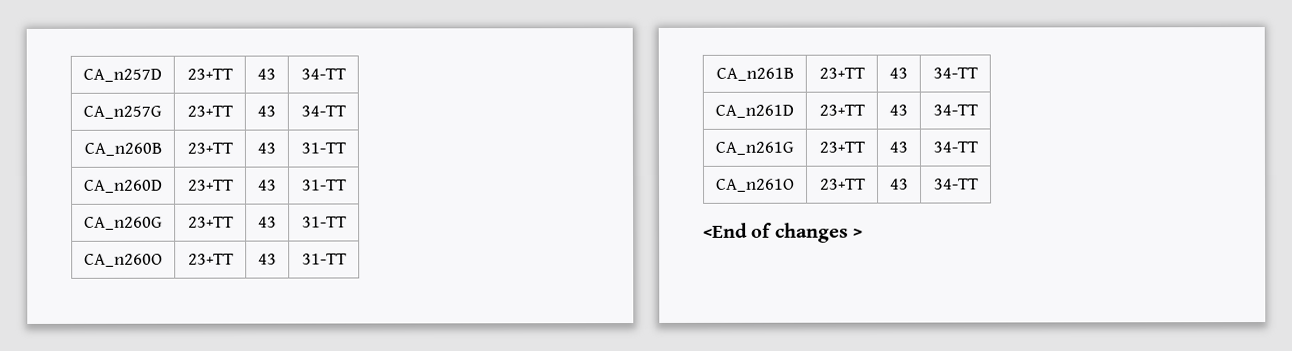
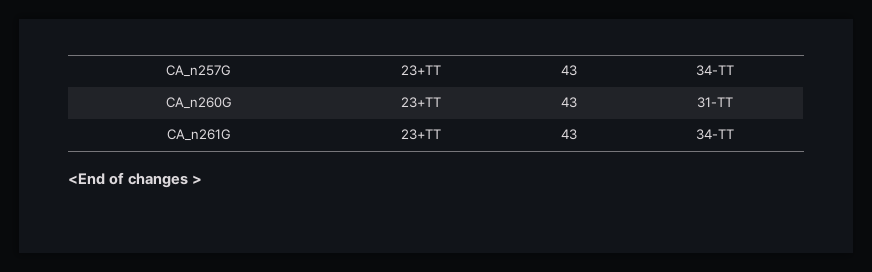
- CA_n257D | 23+TT | 43 | 34-TT
- CA_n260B | 23+TT | 43 | 31-TT
- CA_n260D | 23+TT | 43 | 31-TT
  CA_n260G | 23+TT | 43 | 31-TT
- CA_n260O | 23+TT | 43 | 31-TT
- CA_n261B | 23+TT | 43 | 34-TT
- CA_n261D | 23+TT | 43 | 34-TT
- CA_n261O | 23+TT | 43 | 34-TT

